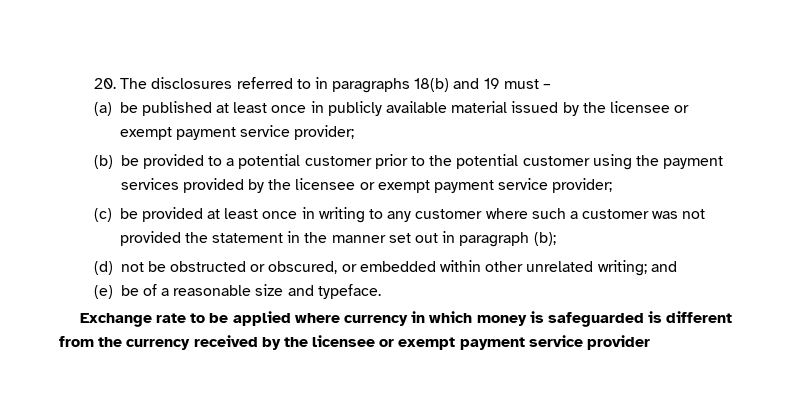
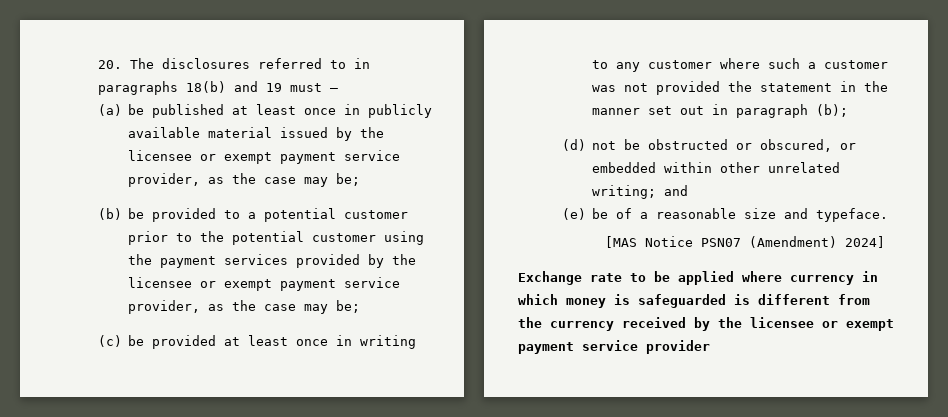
- (a) be published at least once in publicly available material issued by the licensee or exempt payment service provider;
+ (a) be published at least once in publicly available material issued by the licensee or exempt payment service provider, as the case may be;
- (b) be provided to a potential customer prior to the potential customer using the payment services provided by the licensee or exempt payment service provider;
+ (b) be provided to a potential customer prior to the potential customer using the payment services provided by the licensee or exempt payment service provider, as the case may be;
+ [MAS Notice PSN07 (Amendment) 2024]

